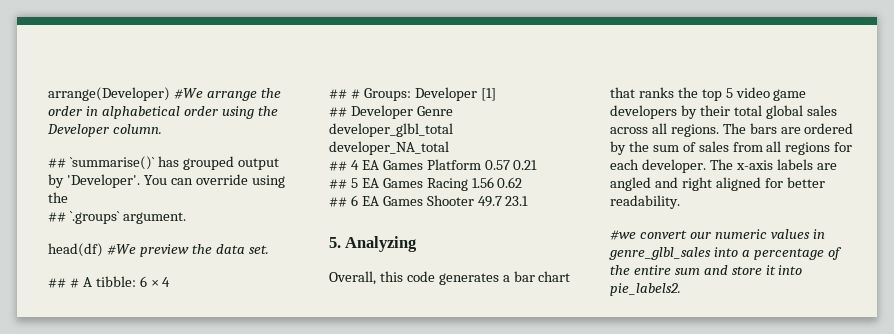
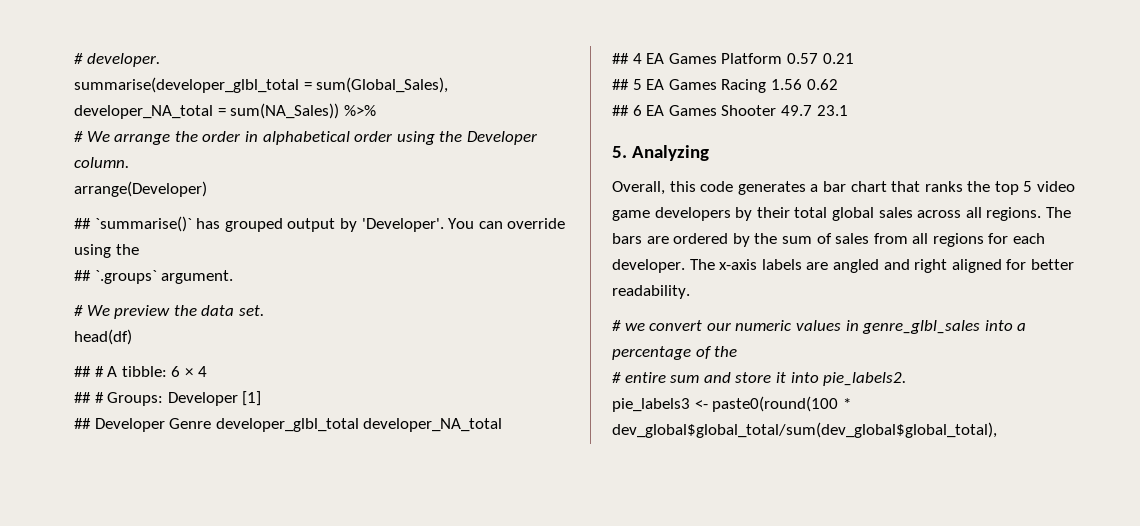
- arrange(Developer) #We arrange the order in alphabetical order using the Developer column.
+ # developer.
+ summarise(developer_glbl_total = sum(Global_Sales), developer_NA_total = sum(NA_Sales)) %>%
+ # We arrange the order in alphabetical order using the Developer column.
+ arrange(Developer)
- head(df) #We preview the data set.
+ # We preview the data set.
+ head(df)
- #we convert our numeric values in genre_glbl_sales into a percentage of the entire sum and store it into pie_labels2.
+ # we convert our numeric values in genre_glbl_sales into a percentage of the
+ # entire sum and store it into pie_labels2.
+ pie_labels3 <- paste0(round(100 * dev_global$global_total/sum(dev_global$global_total),

